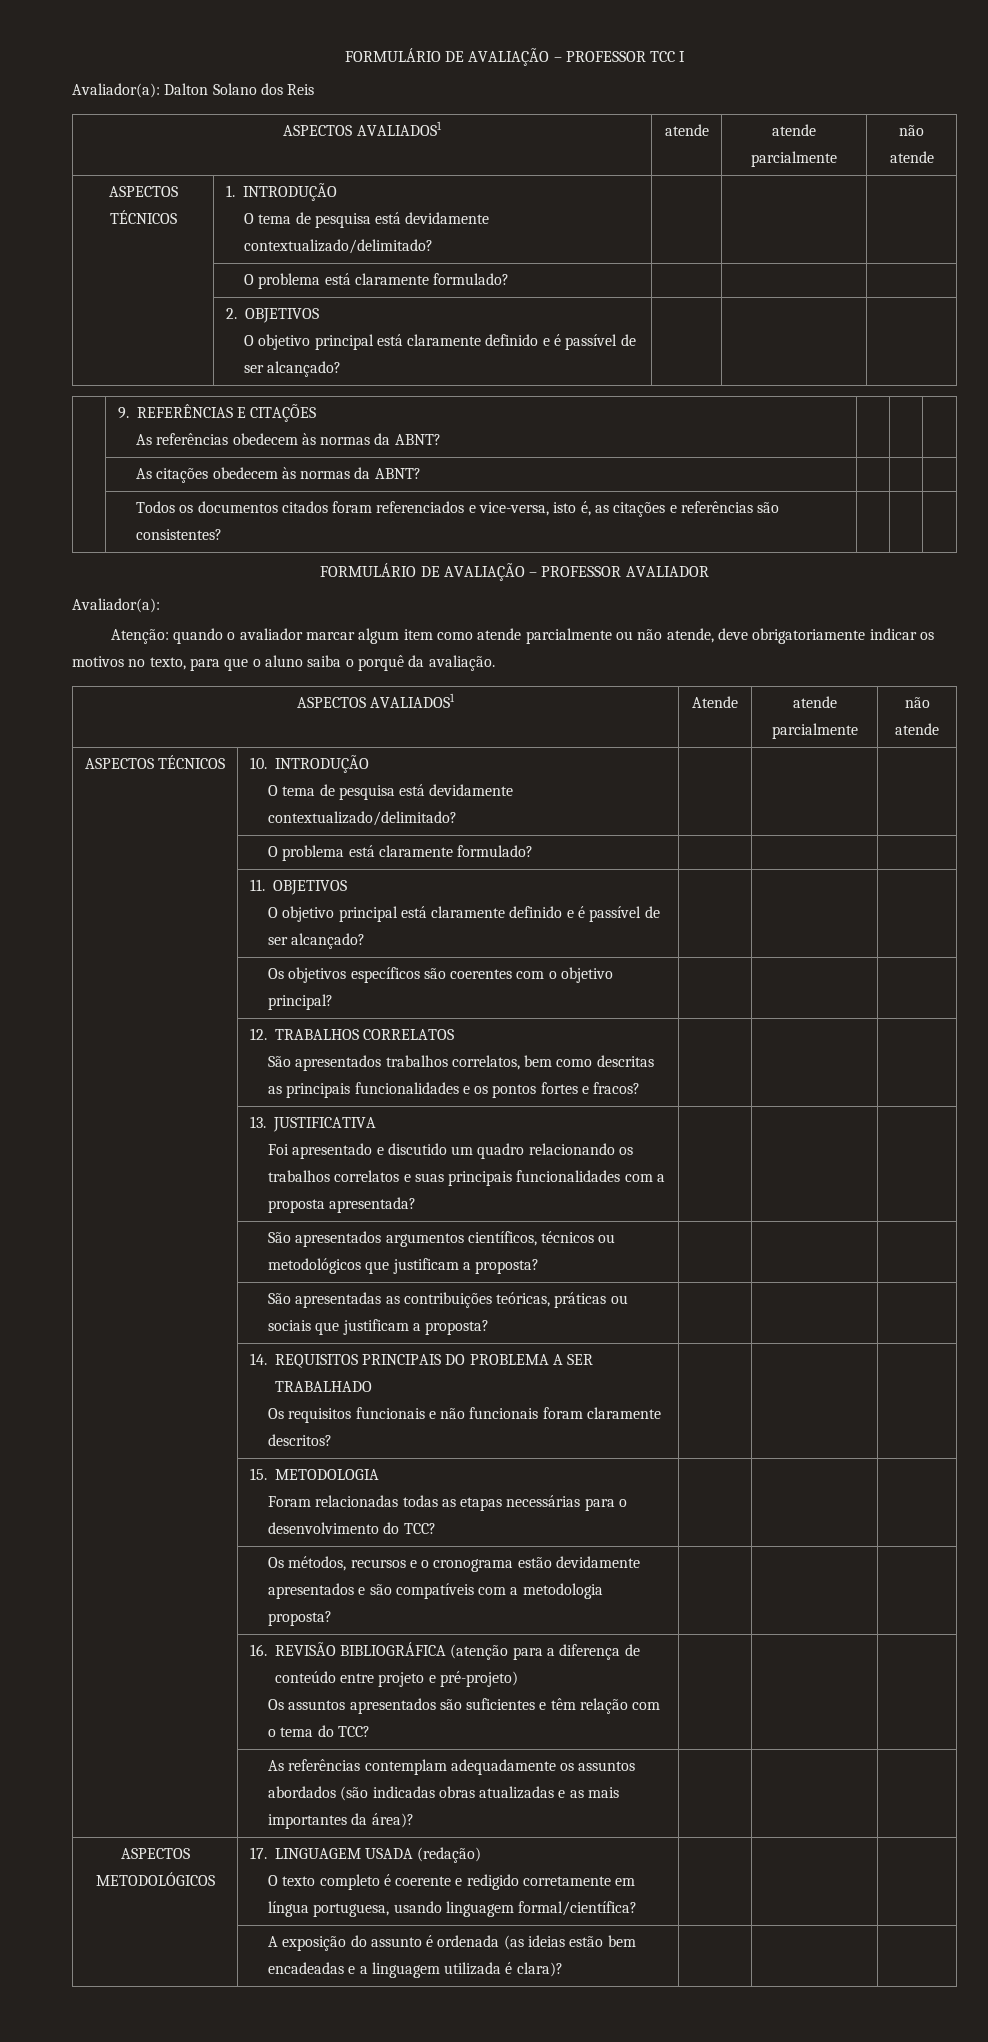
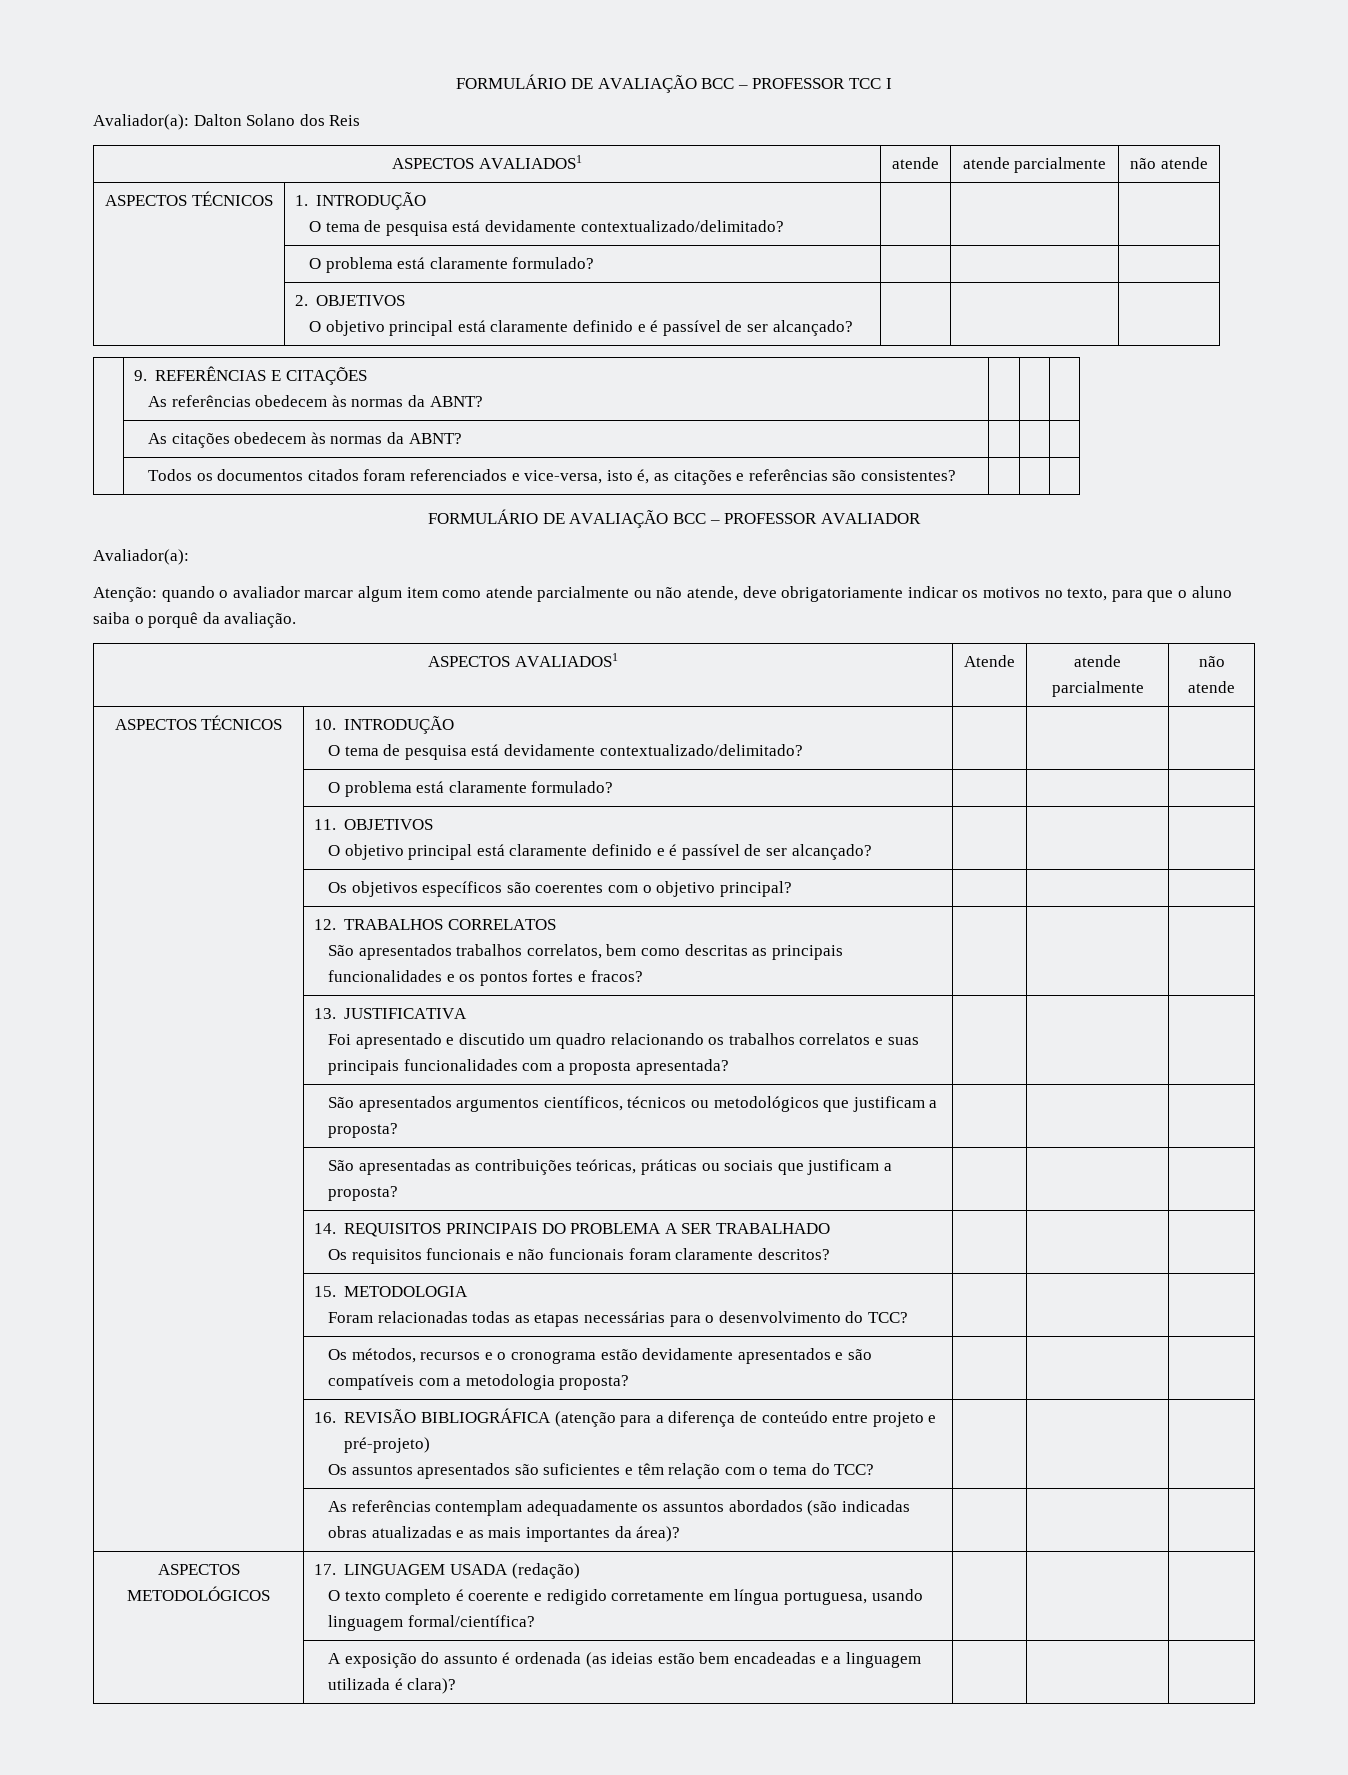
- FORMULÁRIO DE AVALIAÇÃO – PROFESSOR TCC I
+ FORMULÁRIO DE AVALIAÇÃO BCC – PROFESSOR TCC I
- FORMULÁRIO DE AVALIAÇÃO – PROFESSOR AVALIADOR
+ FORMULÁRIO DE AVALIAÇÃO BCC – PROFESSOR AVALIADOR

